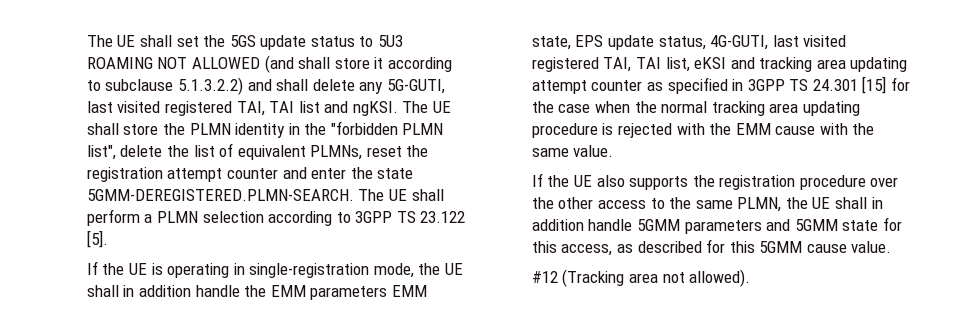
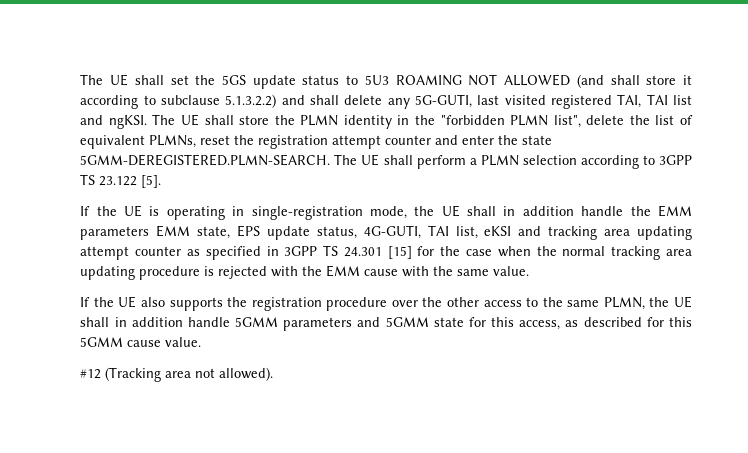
- If the UE is operating in single-registration mode, the UE shall in addition handle the EMM parameters EMM state, EPS update status, 4G-GUTI, last visited registered TAI, TAI list, eKSI and tracking area updating attempt counter as specified in 3GPP TS 24.301 [15] for the case when the normal tracking area updating procedure is rejected with the EMM cause with the same value.
+ If the UE is operating in single-registration mode, the UE shall in addition handle the EMM parameters EMM state, EPS update status, 4G-GUTI, TAI list, eKSI and tracking area updating attempt counter as specified in 3GPP TS 24.301 [15] for the case when the normal tracking area updating procedure is rejected with the EMM cause with the same value.

